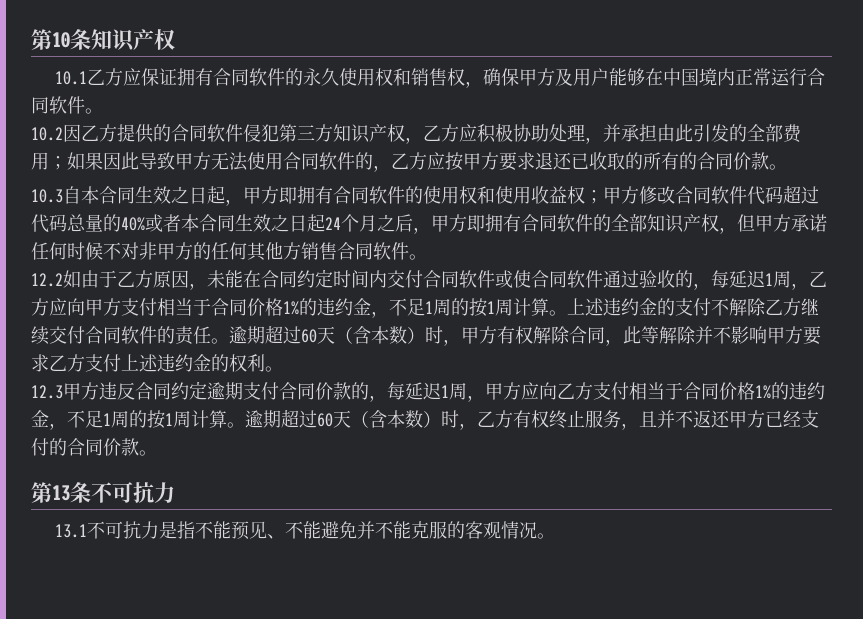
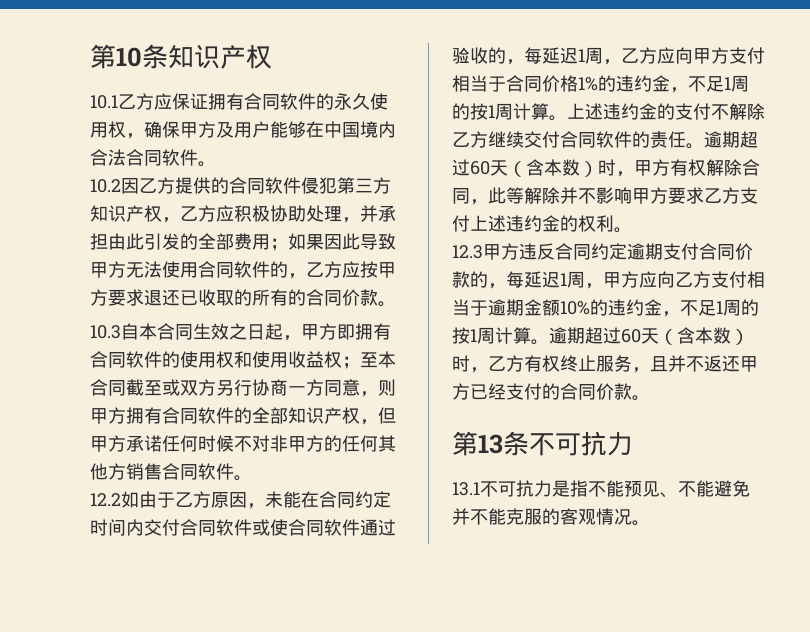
- 10.1乙方应保证拥有合同软件的永久使用权和销售权，确保甲方及用户能够在中国境内正常运行合同软件。
+ 10.1乙方应保证拥有合同软件的永久使用权，确保甲方及用户能够在中国境内合法合同软件。
- 10.3自本合同生效之日起，甲方即拥有合同软件的使用权和使用收益权；甲方修改合同软件代码超过代码总量的40%或者本合同生效之日起24个月之后，甲方即拥有合同软件的全部知识产权，但甲方承诺任何时候不对非甲方的任何其他方销售合同软件。
+ 10.3自本合同生效之日起，甲方即拥有合同软件的使用权和使用收益权；至本合同截至或双方另行协商一方同意，则甲方拥有合同软件的全部知识产权，但甲方承诺任何时候不对非甲方的任何其他方销售合同软件。
- 12.3甲方违反合同约定逾期支付合同价款的，每延迟1周，甲方应向乙方支付相当于合同价格1%的违约金，不足1周的按1周计算。
+ 12.3甲方违反合同约定逾期支付合同价款的，每延迟1周，甲方应向乙方支付相当于逾期金额10%的违约金，不足1周的按1周计算。

